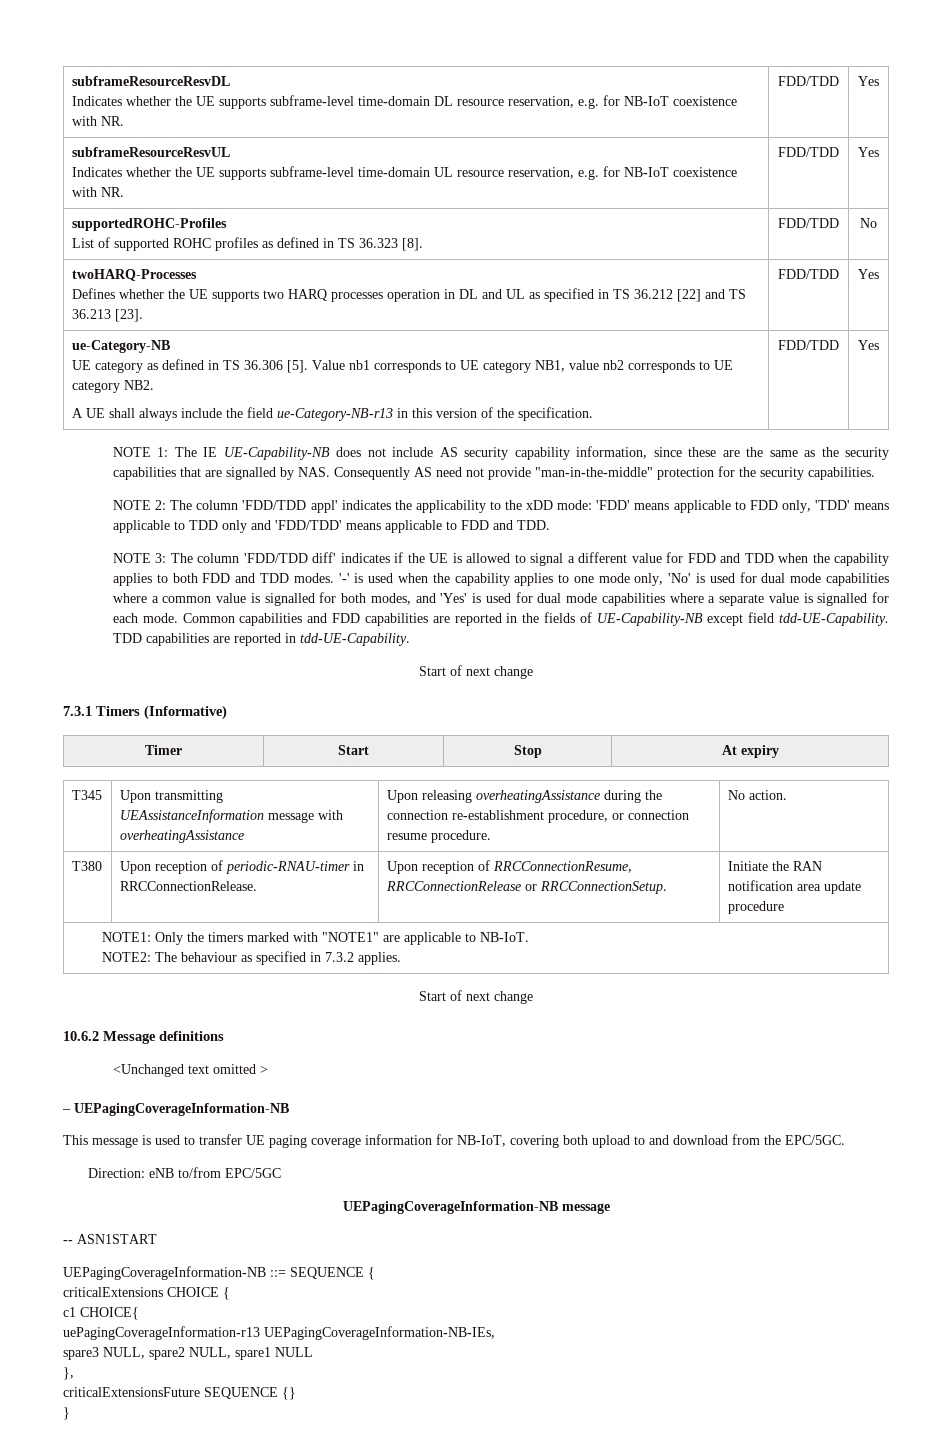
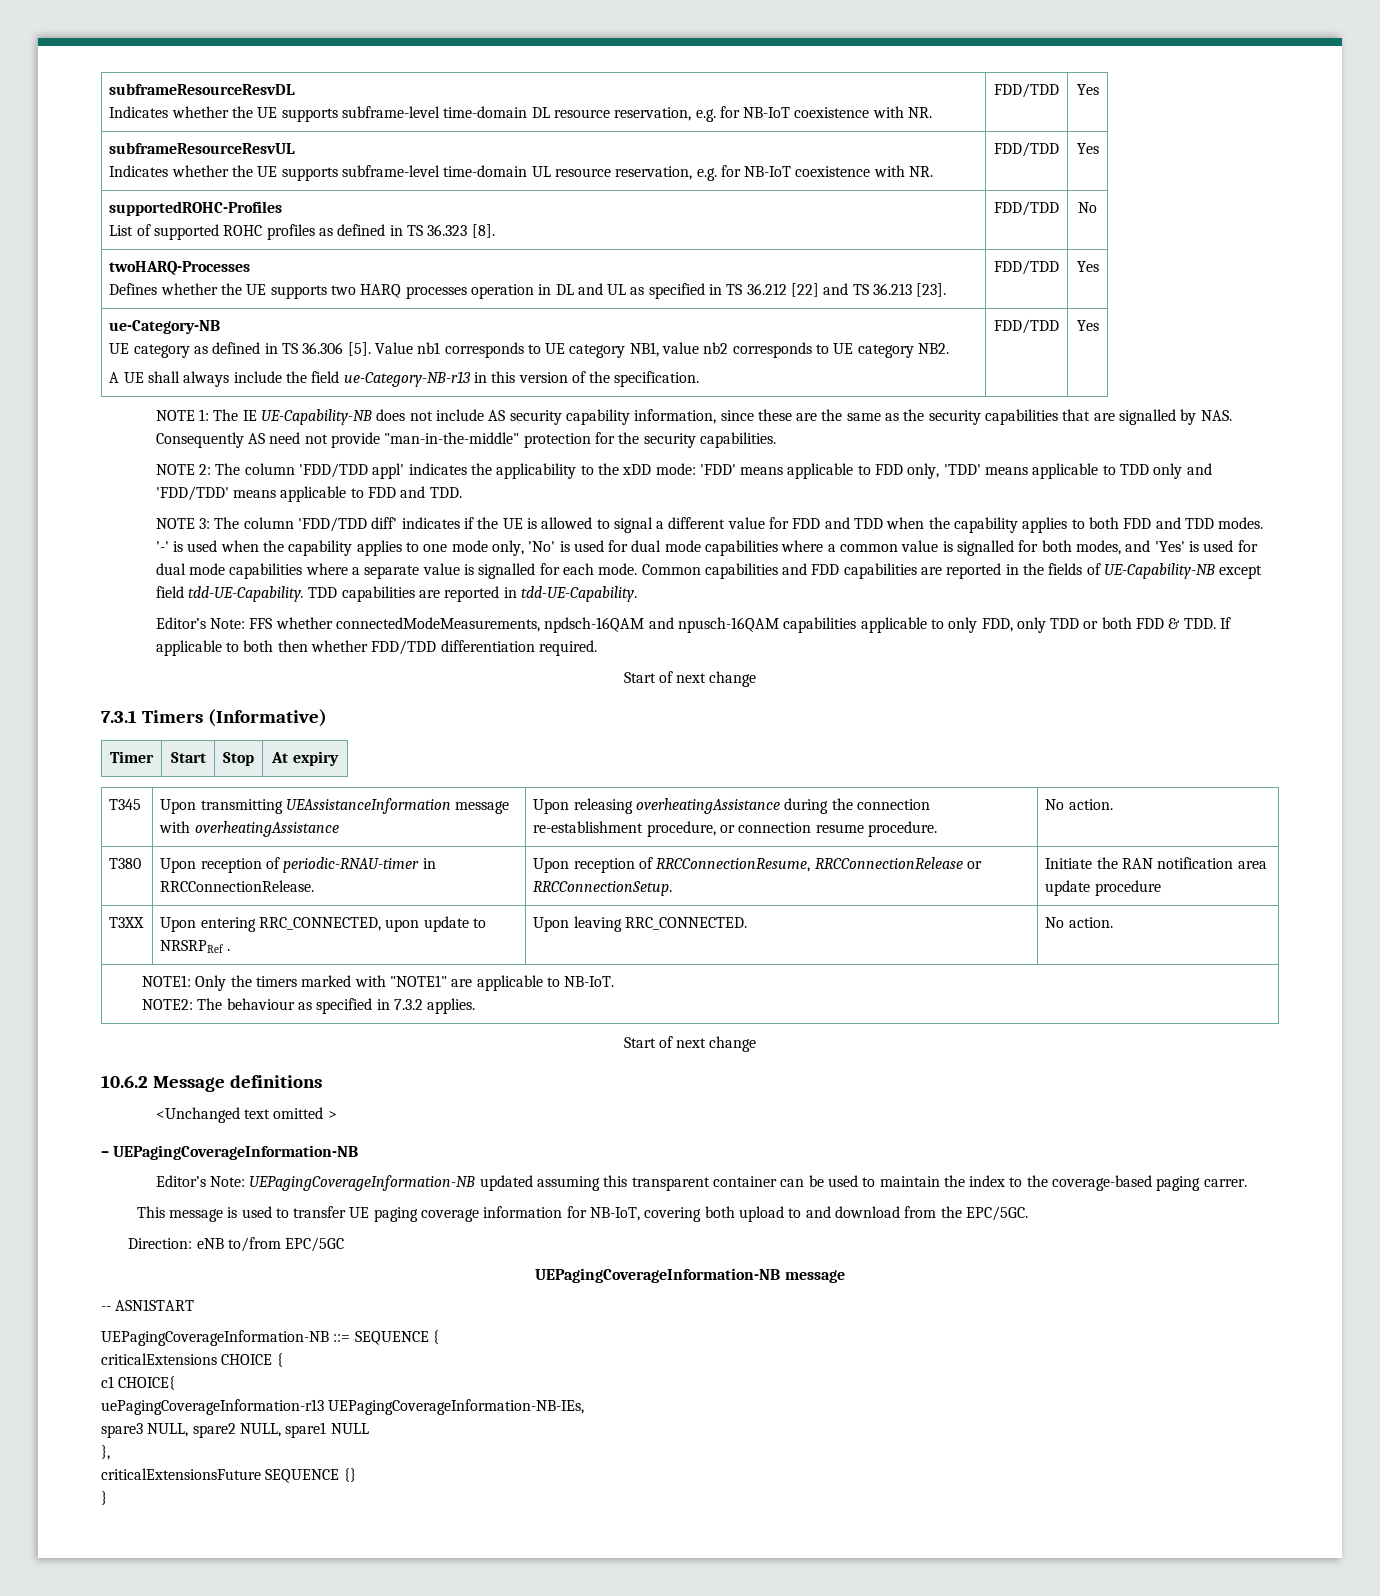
+ Editor’s Note: FFS whether connectedModeMeasurements, npdsch-16QAM and npusch-16QAM capabilities applicable to only FDD, only TDD or both FDD & TDD. If applicable to both then whether FDD/TDD differentiation required.
+ T3XX | Upon entering RRC_CONNECTED, upon update to NRSRPRef . | Upon leaving RRC_CONNECTED. | No action.
+ Editor’s Note: UEPagingCoverageInformation-NB updated assuming this transparent container can be used to maintain the index to the coverage-based paging carrer.

